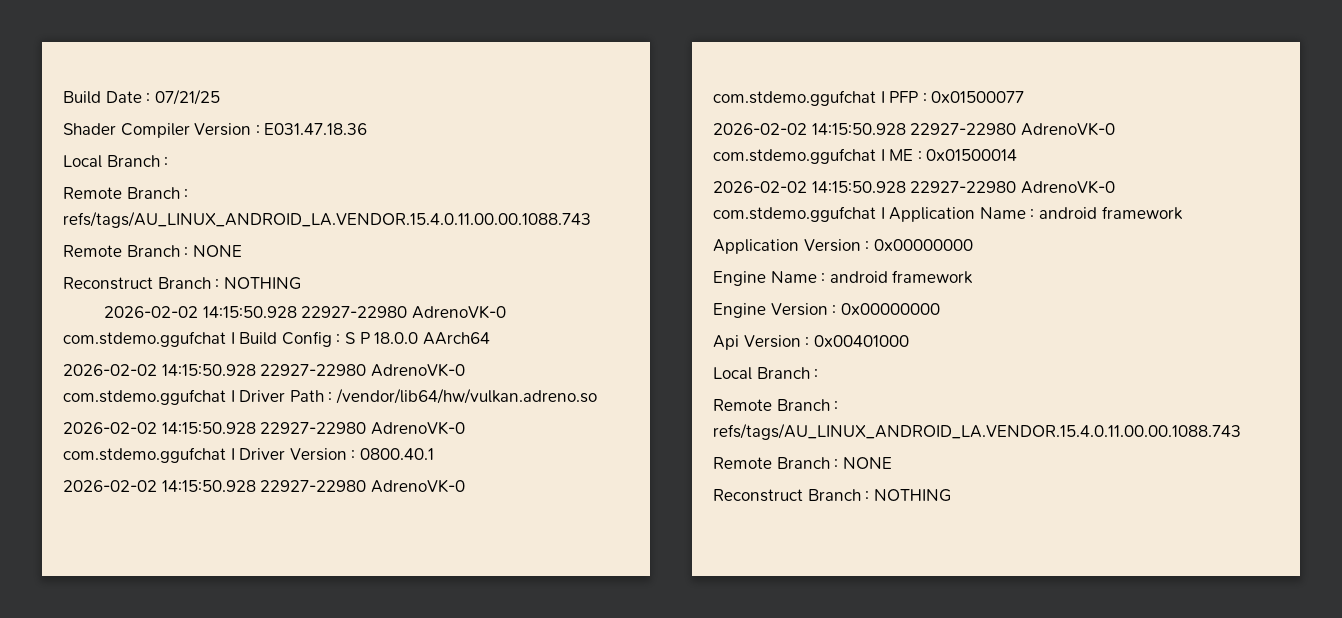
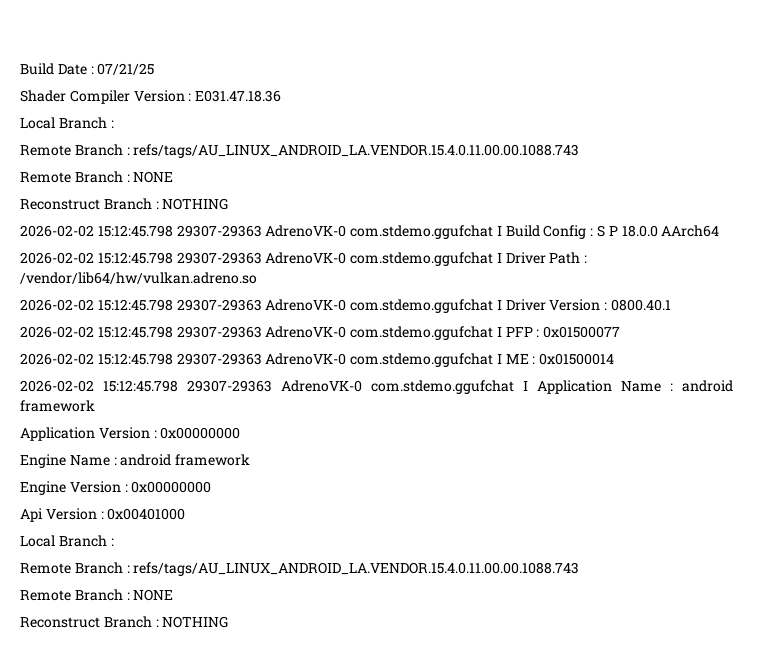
- 2026-02-02 14:15:50.928 22927-22980 AdrenoVK-0 com.stdemo.ggufchat I Build Config : S P 18.0.0 AArch64
+ 2026-02-02 15:12:45.798 29307-29363 AdrenoVK-0 com.stdemo.ggufchat I Build Config : S P 18.0.0 AArch64
- 2026-02-02 14:15:50.928 22927-22980 AdrenoVK-0 com.stdemo.ggufchat I Driver Path : /vendor/lib64/hw/vulkan.adreno.so
+ 2026-02-02 15:12:45.798 29307-29363 AdrenoVK-0 com.stdemo.ggufchat I Driver Path : /vendor/lib64/hw/vulkan.adreno.so
- 2026-02-02 14:15:50.928 22927-22980 AdrenoVK-0 com.stdemo.ggufchat I Driver Version : 0800.40.1
+ 2026-02-02 15:12:45.798 29307-29363 AdrenoVK-0 com.stdemo.ggufchat I Driver Version : 0800.40.1
- 2026-02-02 14:15:50.928 22927-22980 AdrenoVK-0 com.stdemo.ggufchat I PFP : 0x01500077
+ 2026-02-02 15:12:45.798 29307-29363 AdrenoVK-0 com.stdemo.ggufchat I PFP : 0x01500077
- 2026-02-02 14:15:50.928 22927-22980 AdrenoVK-0 com.stdemo.ggufchat I ME : 0x01500014
+ 2026-02-02 15:12:45.798 29307-29363 AdrenoVK-0 com.stdemo.ggufchat I ME : 0x01500014
- 2026-02-02 14:15:50.928 22927-22980 AdrenoVK-0 com.stdemo.ggufchat I Application Name : android framework
+ 2026-02-02 15:12:45.798 29307-29363 AdrenoVK-0 com.stdemo.ggufchat I Application Name : android framework

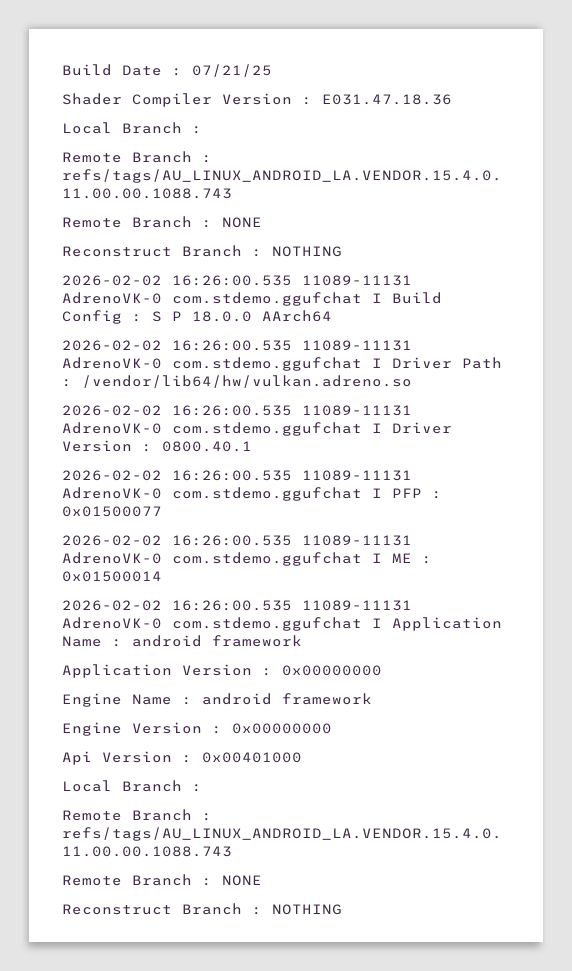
- 2026-02-02 15:12:45.798 29307-29363 AdrenoVK-0 com.stdemo.ggufchat I Build Config : S P 18.0.0 AArch64
+ 2026-02-02 16:26:00.535 11089-11131 AdrenoVK-0 com.stdemo.ggufchat I Build Config : S P 18.0.0 AArch64
- 2026-02-02 15:12:45.798 29307-29363 AdrenoVK-0 com.stdemo.ggufchat I Driver Path : /vendor/lib64/hw/vulkan.adreno.so
+ 2026-02-02 16:26:00.535 11089-11131 AdrenoVK-0 com.stdemo.ggufchat I Driver Path : /vendor/lib64/hw/vulkan.adreno.so
- 2026-02-02 15:12:45.798 29307-29363 AdrenoVK-0 com.stdemo.ggufchat I Driver Version : 0800.40.1
+ 2026-02-02 16:26:00.535 11089-11131 AdrenoVK-0 com.stdemo.ggufchat I Driver Version : 0800.40.1
- 2026-02-02 15:12:45.798 29307-29363 AdrenoVK-0 com.stdemo.ggufchat I PFP : 0x01500077
+ 2026-02-02 16:26:00.535 11089-11131 AdrenoVK-0 com.stdemo.ggufchat I PFP : 0x01500077
- 2026-02-02 15:12:45.798 29307-29363 AdrenoVK-0 com.stdemo.ggufchat I ME : 0x01500014
+ 2026-02-02 16:26:00.535 11089-11131 AdrenoVK-0 com.stdemo.ggufchat I ME : 0x01500014
- 2026-02-02 15:12:45.798 29307-29363 AdrenoVK-0 com.stdemo.ggufchat I Application Name : android framework
+ 2026-02-02 16:26:00.535 11089-11131 AdrenoVK-0 com.stdemo.ggufchat I Application Name : android framework

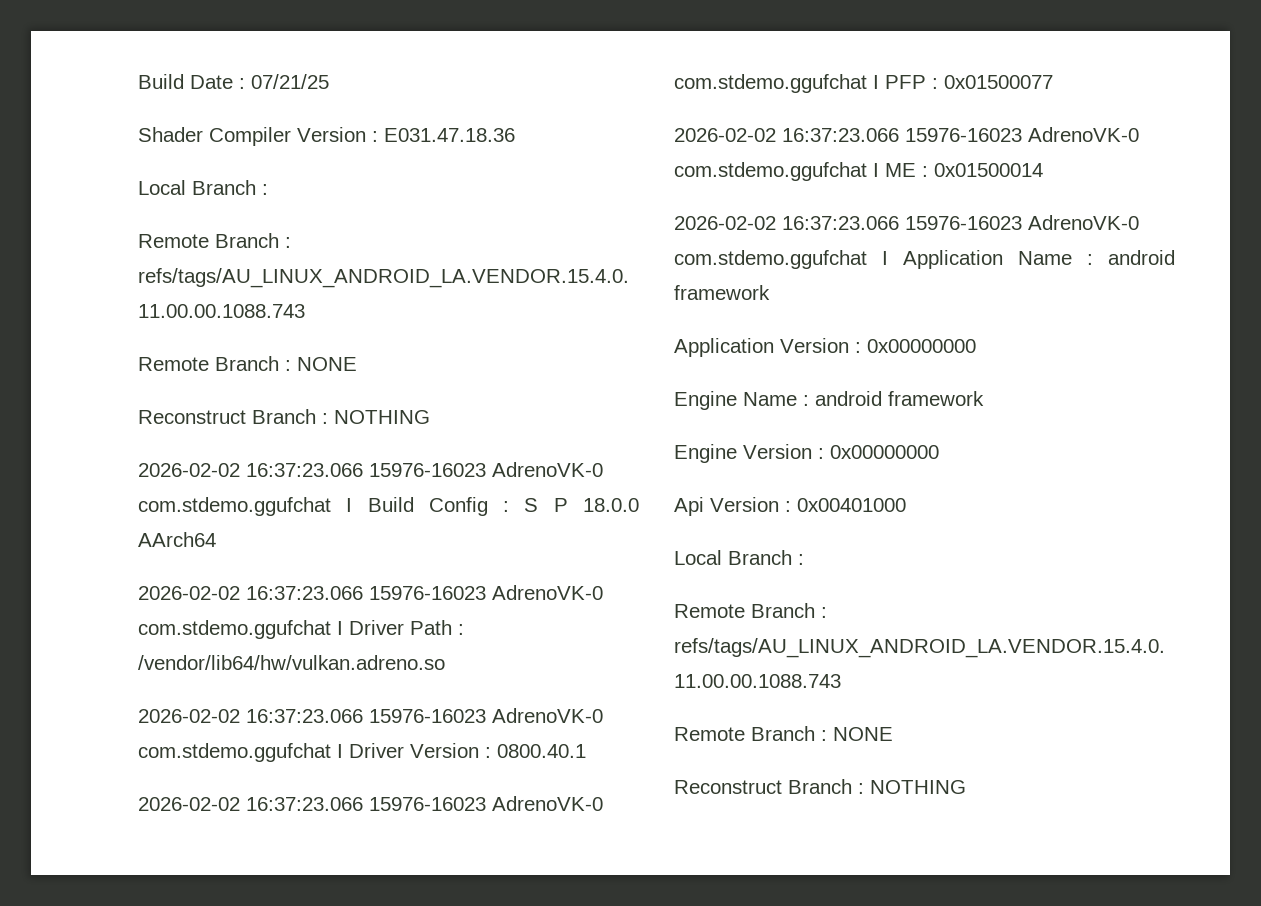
- 2026-02-02 16:26:00.535 11089-11131 AdrenoVK-0 com.stdemo.ggufchat I Build Config : S P 18.0.0 AArch64
+ 2026-02-02 16:37:23.066 15976-16023 AdrenoVK-0 com.stdemo.ggufchat I Build Config : S P 18.0.0 AArch64
- 2026-02-02 16:26:00.535 11089-11131 AdrenoVK-0 com.stdemo.ggufchat I Driver Path : /vendor/lib64/hw/vulkan.adreno.so
+ 2026-02-02 16:37:23.066 15976-16023 AdrenoVK-0 com.stdemo.ggufchat I Driver Path : /vendor/lib64/hw/vulkan.adreno.so
- 2026-02-02 16:26:00.535 11089-11131 AdrenoVK-0 com.stdemo.ggufchat I Driver Version : 0800.40.1
+ 2026-02-02 16:37:23.066 15976-16023 AdrenoVK-0 com.stdemo.ggufchat I Driver Version : 0800.40.1
- 2026-02-02 16:26:00.535 11089-11131 AdrenoVK-0 com.stdemo.ggufchat I PFP : 0x01500077
+ 2026-02-02 16:37:23.066 15976-16023 AdrenoVK-0 com.stdemo.ggufchat I PFP : 0x01500077
- 2026-02-02 16:26:00.535 11089-11131 AdrenoVK-0 com.stdemo.ggufchat I ME : 0x01500014
+ 2026-02-02 16:37:23.066 15976-16023 AdrenoVK-0 com.stdemo.ggufchat I ME : 0x01500014
- 2026-02-02 16:26:00.535 11089-11131 AdrenoVK-0 com.stdemo.ggufchat I Application Name : android framework
+ 2026-02-02 16:37:23.066 15976-16023 AdrenoVK-0 com.stdemo.ggufchat I Application Name : android framework

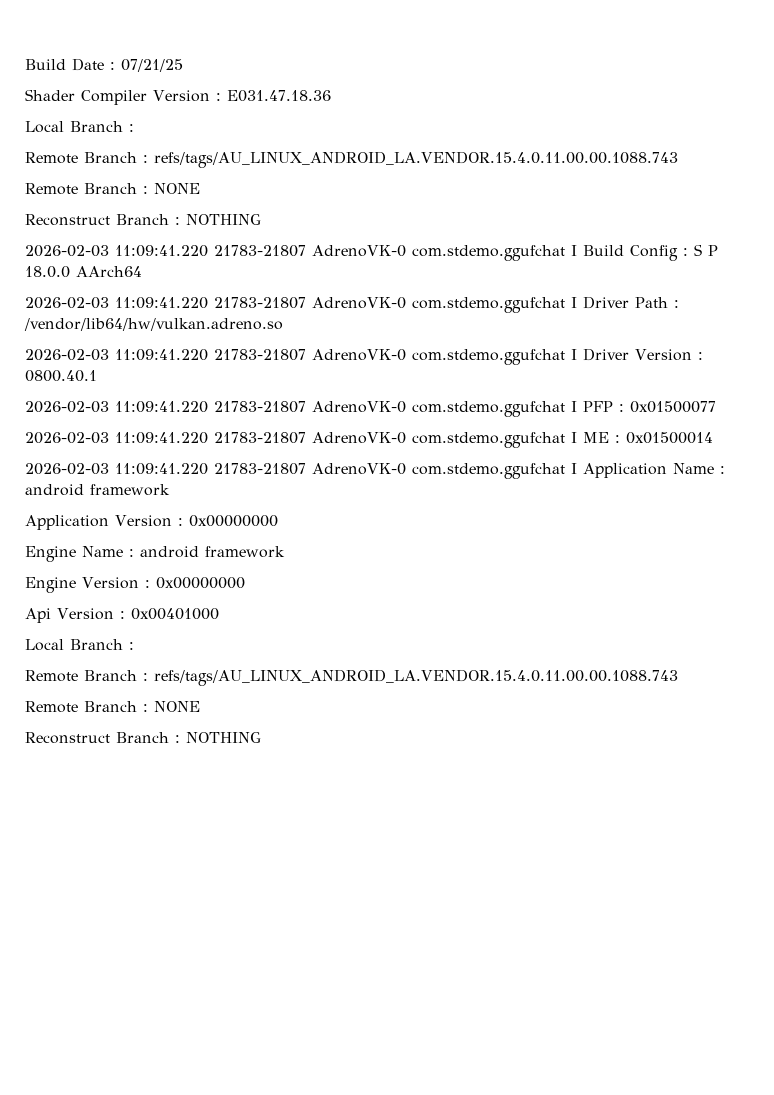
- 2026-02-02 16:37:23.066 15976-16023 AdrenoVK-0 com.stdemo.ggufchat I Build Config : S P 18.0.0 AArch64
+ 2026-02-03 11:09:41.220 21783-21807 AdrenoVK-0 com.stdemo.ggufchat I Build Config : S P 18.0.0 AArch64
- 2026-02-02 16:37:23.066 15976-16023 AdrenoVK-0 com.stdemo.ggufchat I Driver Path : /vendor/lib64/hw/vulkan.adreno.so
+ 2026-02-03 11:09:41.220 21783-21807 AdrenoVK-0 com.stdemo.ggufchat I Driver Path : /vendor/lib64/hw/vulkan.adreno.so
- 2026-02-02 16:37:23.066 15976-16023 AdrenoVK-0 com.stdemo.ggufchat I Driver Version : 0800.40.1
+ 2026-02-03 11:09:41.220 21783-21807 AdrenoVK-0 com.stdemo.ggufchat I Driver Version : 0800.40.1
- 2026-02-02 16:37:23.066 15976-16023 AdrenoVK-0 com.stdemo.ggufchat I PFP : 0x01500077
+ 2026-02-03 11:09:41.220 21783-21807 AdrenoVK-0 com.stdemo.ggufchat I PFP : 0x01500077
- 2026-02-02 16:37:23.066 15976-16023 AdrenoVK-0 com.stdemo.ggufchat I ME : 0x01500014
+ 2026-02-03 11:09:41.220 21783-21807 AdrenoVK-0 com.stdemo.ggufchat I ME : 0x01500014
- 2026-02-02 16:37:23.066 15976-16023 AdrenoVK-0 com.stdemo.ggufchat I Application Name : android framework
+ 2026-02-03 11:09:41.220 21783-21807 AdrenoVK-0 com.stdemo.ggufchat I Application Name : android framework

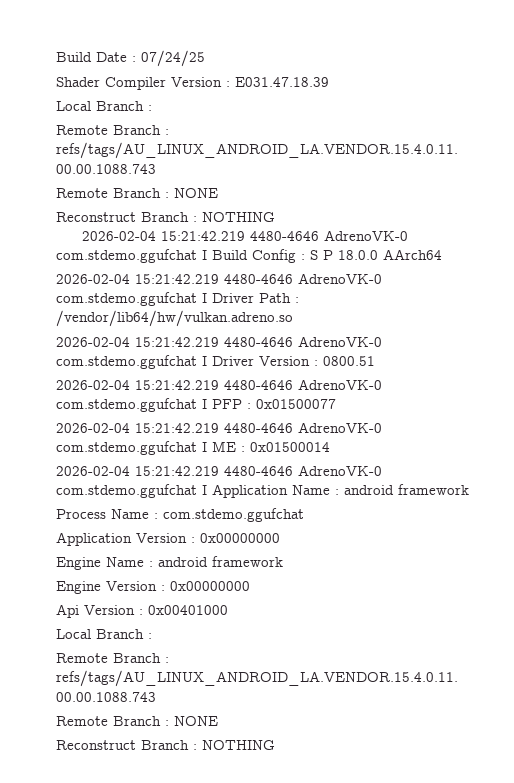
- Build Date : 07/21/25
+ Build Date : 07/24/25
- Shader Compiler Version : E031.47.18.36
+ Shader Compiler Version : E031.47.18.39
- 2026-02-03 11:09:41.220 21783-21807 AdrenoVK-0 com.stdemo.ggufchat I Build Config : S P 18.0.0 AArch64
+ 2026-02-04 15:21:42.219 4480-4646 AdrenoVK-0 com.stdemo.ggufchat I Build Config : S P 18.0.0 AArch64
- 2026-02-03 11:09:41.220 21783-21807 AdrenoVK-0 com.stdemo.ggufchat I Driver Path : /vendor/lib64/hw/vulkan.adreno.so
+ 2026-02-04 15:21:42.219 4480-4646 AdrenoVK-0 com.stdemo.ggufchat I Driver Path : /vendor/lib64/hw/vulkan.adreno.so
- 2026-02-03 11:09:41.220 21783-21807 AdrenoVK-0 com.stdemo.ggufchat I Driver Version : 0800.40.1
- 2026-02-03 11:09:41.220 21783-21807 AdrenoVK-0 com.stdemo.ggufchat I PFP : 0x01500077
+ 2026-02-04 15:21:42.219 4480-4646 AdrenoVK-0 com.stdemo.ggufchat I Driver Version : 0800.51
+ 2026-02-04 15:21:42.219 4480-4646 AdrenoVK-0 com.stdemo.ggufchat I PFP : 0x01500077
- 2026-02-03 11:09:41.220 21783-21807 AdrenoVK-0 com.stdemo.ggufchat I ME : 0x01500014
+ 2026-02-04 15:21:42.219 4480-4646 AdrenoVK-0 com.stdemo.ggufchat I ME : 0x01500014
- 2026-02-03 11:09:41.220 21783-21807 AdrenoVK-0 com.stdemo.ggufchat I Application Name : android framework
+ 2026-02-04 15:21:42.219 4480-4646 AdrenoVK-0 com.stdemo.ggufchat I Application Name : android framework
+ Process Name : com.stdemo.ggufchat

